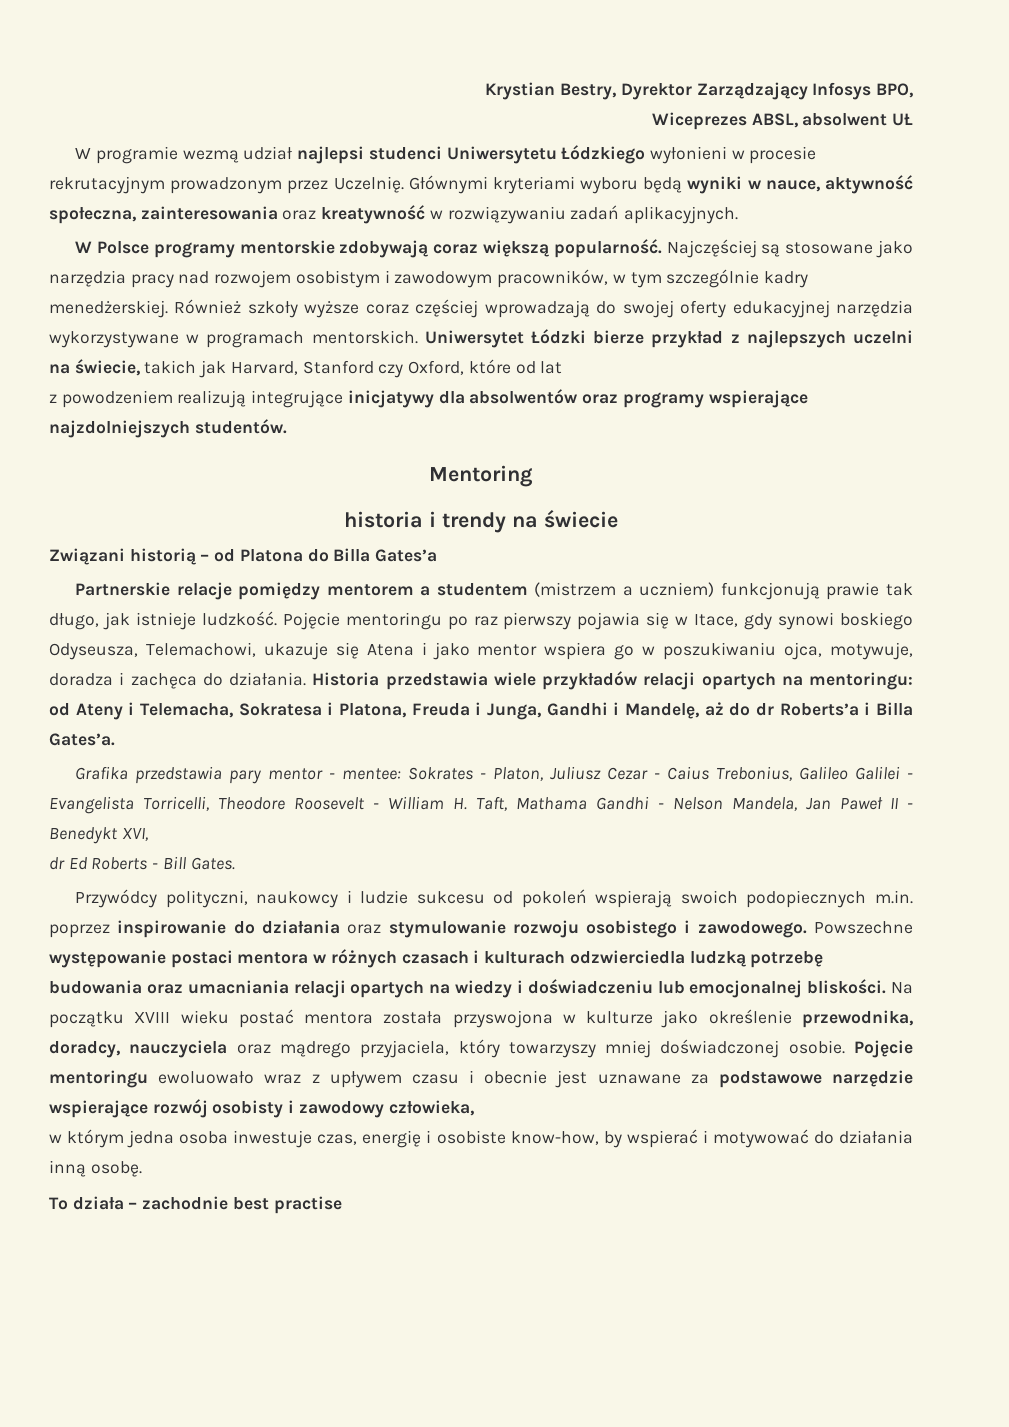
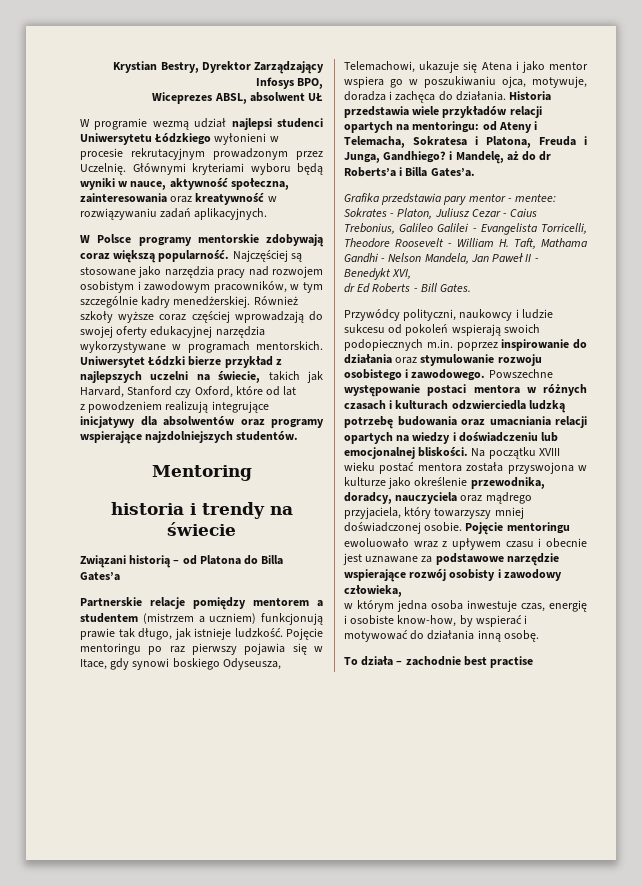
- Historia przedstawia wiele przykładów relacji opartych na mentoringu: od Ateny i Telemacha, Sokratesa i Platona, Freuda i Junga, Gandhi i Mandelę, aż do dr Roberts’a i Billa Gates’a.
+ Historia przedstawia wiele przykładów relacji opartych na mentoringu: od Ateny i Telemacha, Sokratesa i Platona, Freuda i Junga, Gandhiego? i Mandelę, aż do dr Roberts’a i Billa Gates’a.

